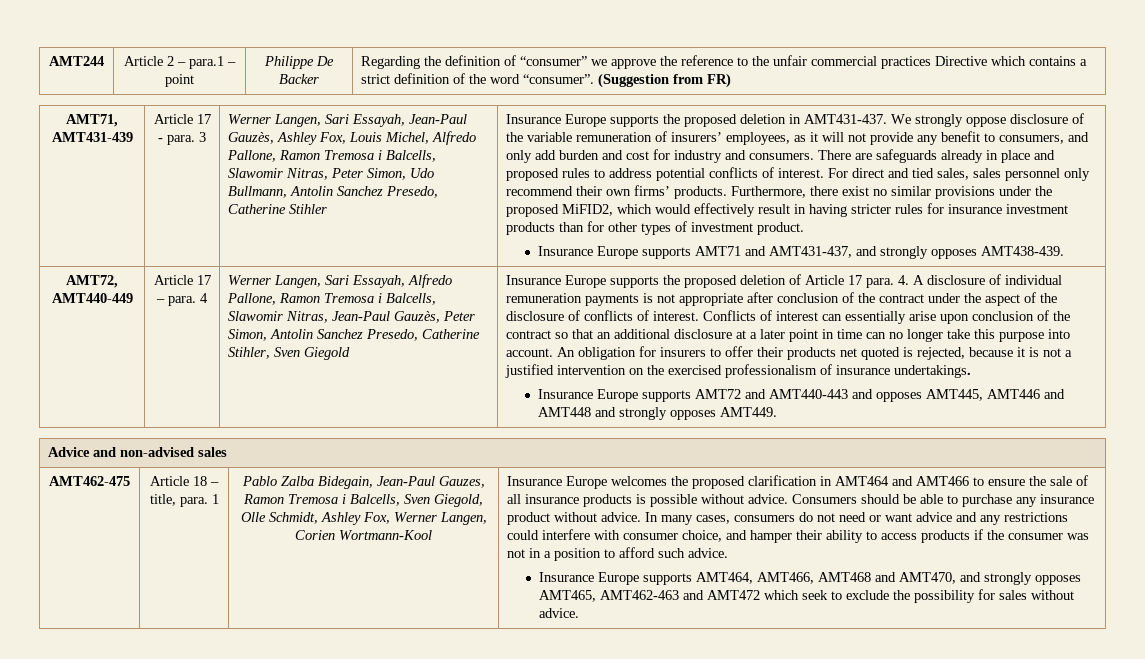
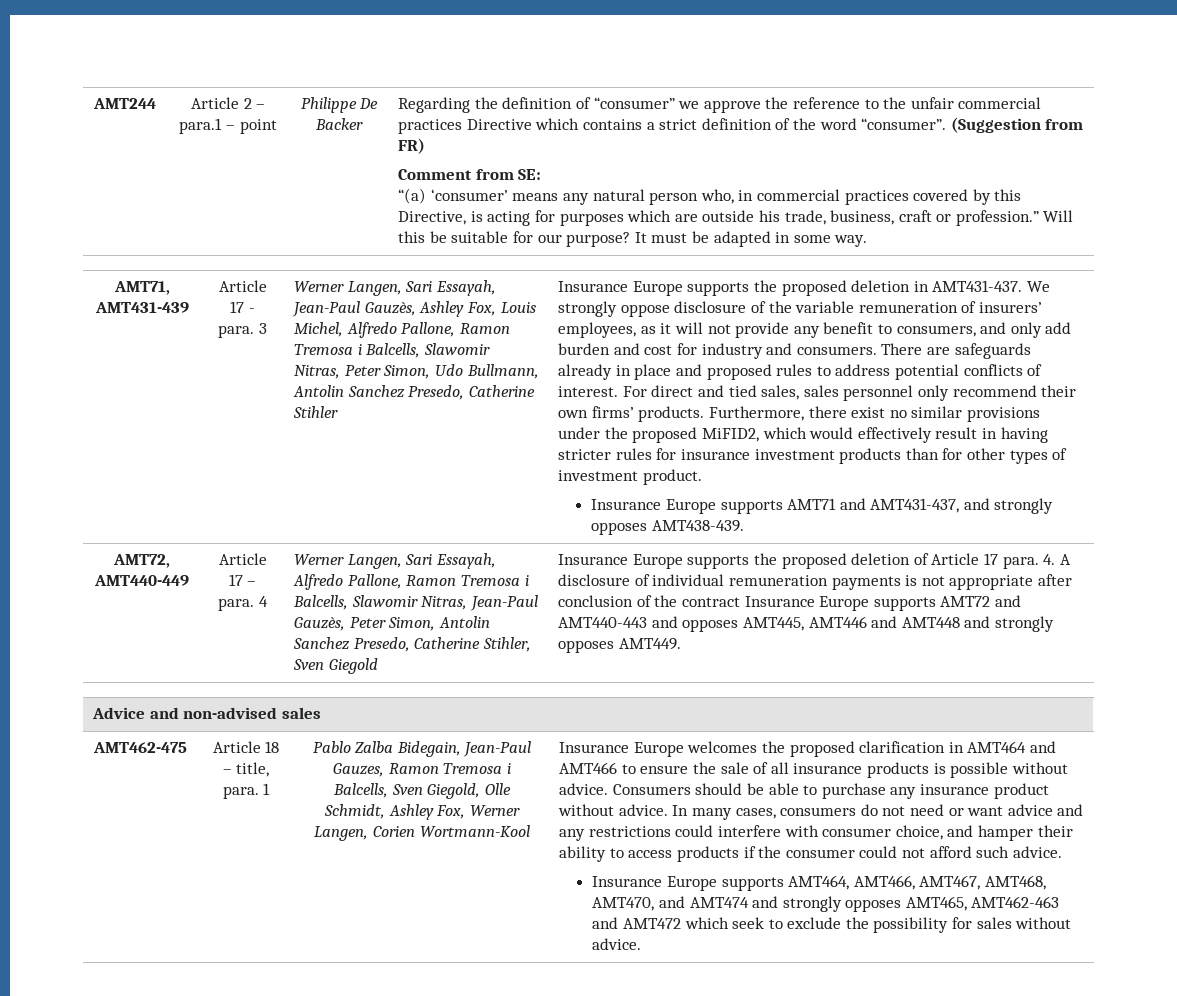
+ Comment from SE:
+ “(a) ‘consumer’ means any natural person who, in commercial practices covered by this Directive, is acting for purposes which are outside his trade, business, craft or profession.” Will this be suitable for our purpose? It must be adapted in some way.
- Insurance Europe supports the proposed deletion of Article 17 para. 4. A disclosure of individual remuneration payments is not appropriate after conclusion of the contract under the aspect of the disclosure of conflicts of interest. Conflicts of interest can essentially arise upon conclusion of the contract so that an additional disclosure at a later point in time can no longer take this purpose into account. An obligation for insurers to offer their products net quoted is rejected, because it is not a justified intervention on the exercised professionalism of insurance undertakings.
- Insurance Europe supports AMT72 and AMT440-443 and opposes AMT445, AMT446 and AMT448 and strongly opposes AMT449.
+ Insurance Europe supports the proposed deletion of Article 17 para. 4. A disclosure of individual remuneration payments is not appropriate after conclusion of the contract Insurance Europe supports AMT72 and AMT440-443 and opposes AMT445, AMT446 and AMT448 and strongly opposes AMT449.
- In many cases, consumers do not need or want advice and any restrictions could interfere with consumer choice, and hamper their ability to access products if the consumer was not in a position to afford such advice.
+ In many cases, consumers do not need or want advice and any restrictions could interfere with consumer choice, and hamper their ability to access products if the consumer could not afford such advice.
- Insurance Europe supports AMT464, AMT466, AMT468 and AMT470, and strongly opposes AMT465, AMT462-463 and AMT472 which seek to exclude the possibility for sales without advice.
+ Insurance Europe supports AMT464, AMT466, AMT467, AMT468, AMT470, and AMT474 and strongly opposes AMT465, AMT462-463 and AMT472 which seek to exclude the possibility for sales without advice.

